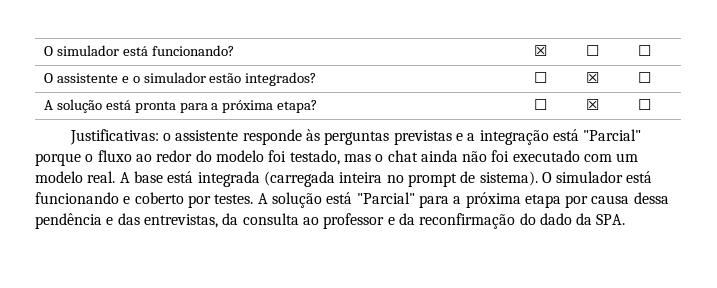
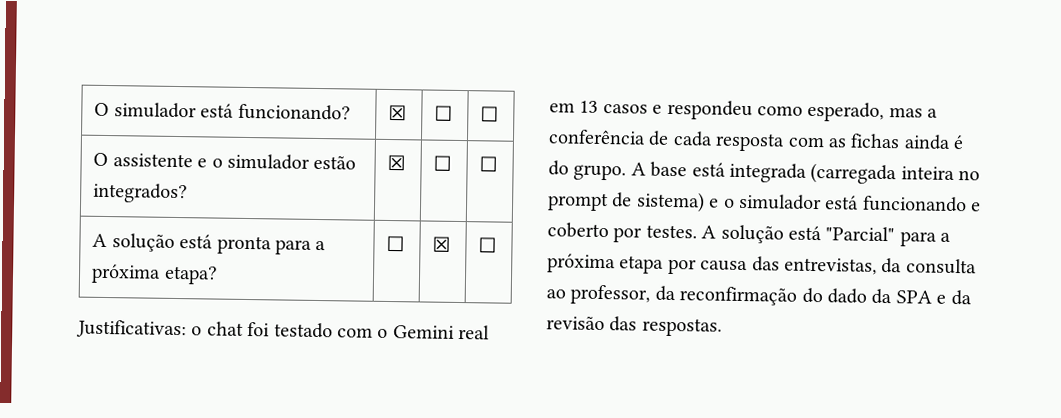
- O assistente e o simulador estão integrados? | ☐ | ☒ | ☐
+ O assistente e o simulador estão integrados? | ☒ | ☐ | ☐
- Justificativas: o assistente responde às perguntas previstas e a integração está "Parcial" porque o fluxo ao redor do modelo foi testado, mas o chat ainda não foi executado com um modelo real.
+ Justificativas: o chat foi testado com o Gemini real em 13 casos e respondeu como esperado, mas a conferência de cada resposta com as fichas ainda é do grupo.
- A base está integrada (carregada inteira no prompt de sistema). O simulador está funcionando e coberto por testes.
+ A base está integrada (carregada inteira no prompt de sistema) e o simulador está funcionando e coberto por testes.
- A solução está "Parcial" para a próxima etapa por causa dessa pendência e das entrevistas, da consulta ao professor e da reconfirmação do dado da SPA.
+ A solução está "Parcial" para a próxima etapa por causa das entrevistas, da consulta ao professor, da reconfirmação do dado da SPA e da revisão das respostas.

